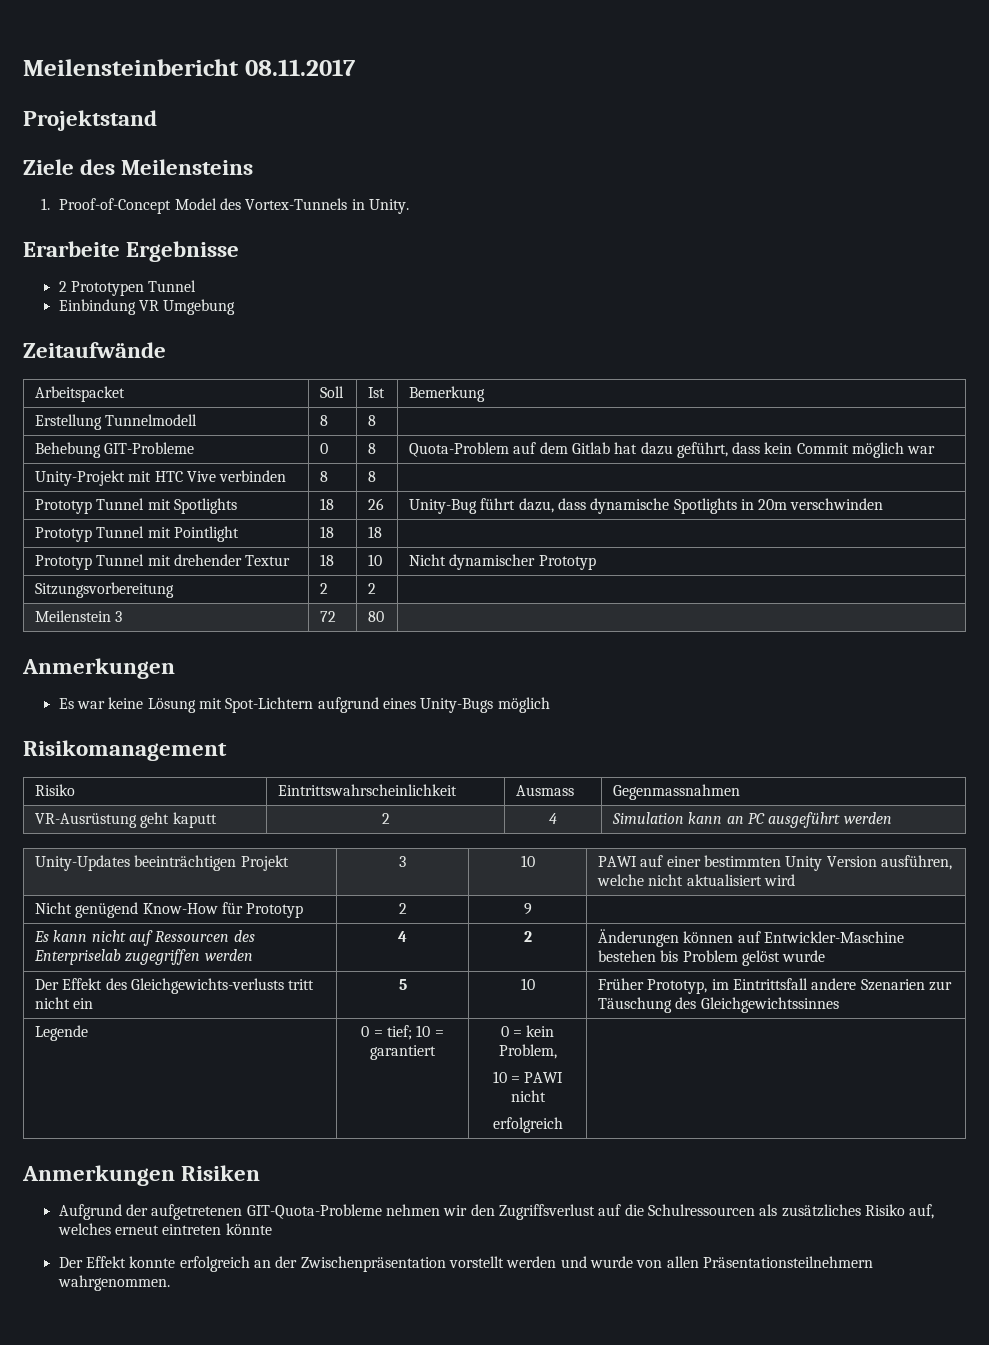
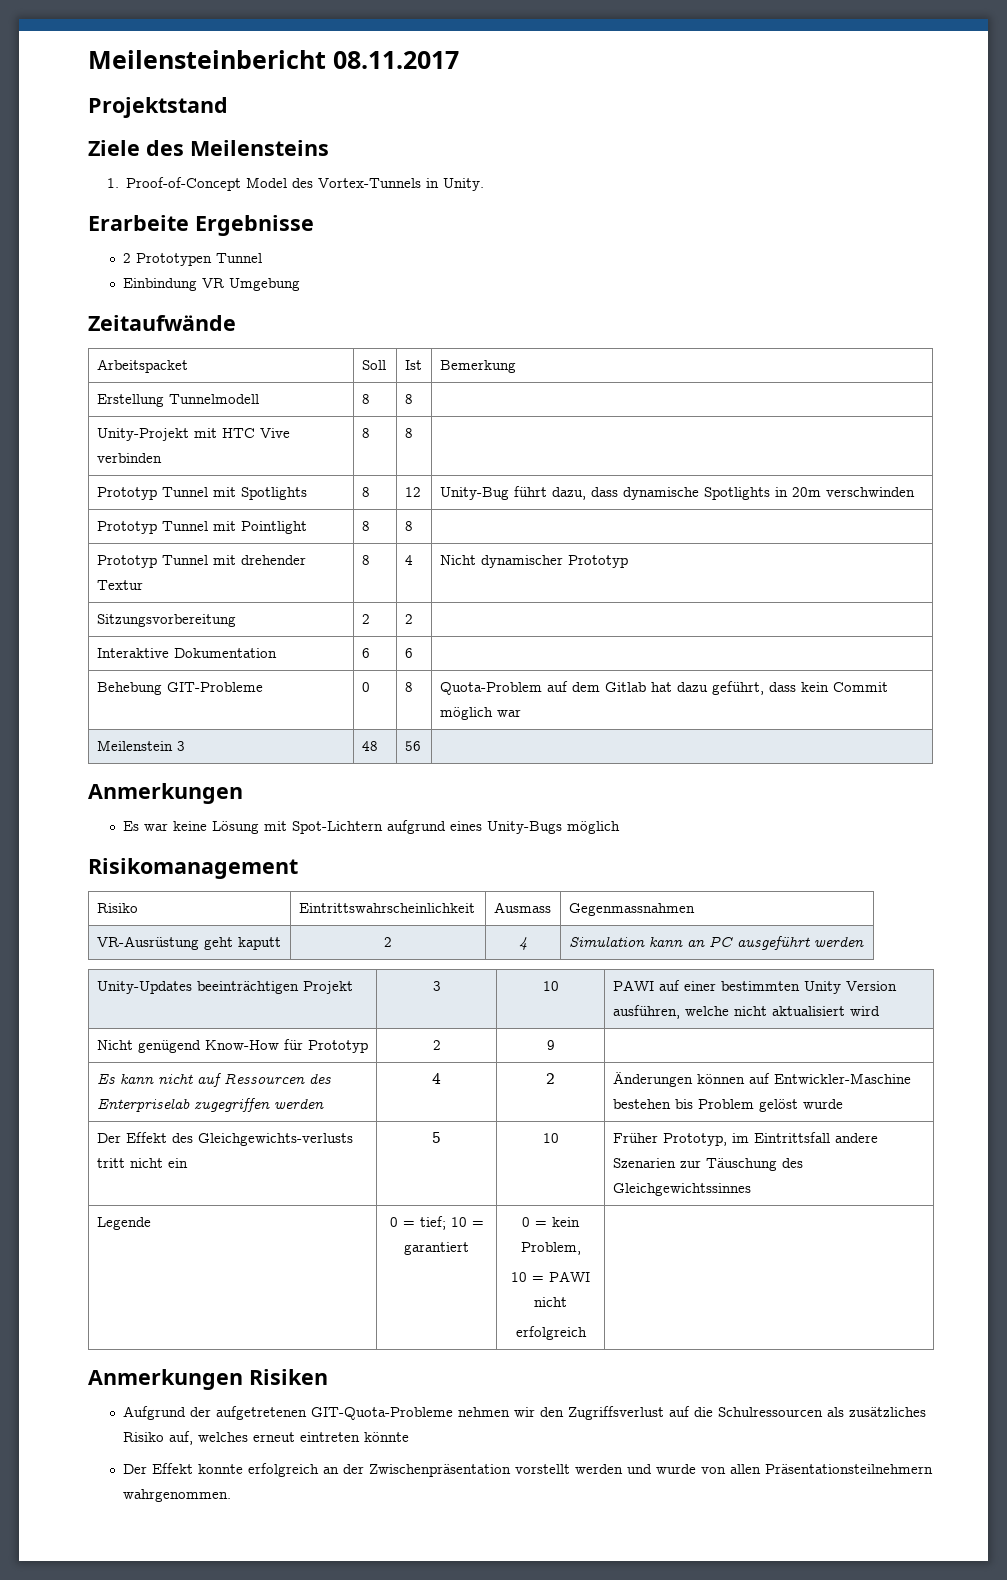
+ Unity-Projekt mit HTC Vive verbinden | 8 | 8 |
+ Prototyp Tunnel mit Spotlights | 8 | 12 | Unity-Bug führt dazu, dass dynamische Spotlights in 20m verschwinden
+ Prototyp Tunnel mit Pointlight | 8 | 8 |
+ Prototyp Tunnel mit drehender Textur | 8 | 4 | Nicht dynamischer Prototyp
+ Sitzungsvorbereitung | 2 | 2 |
+ Interaktive Dokumentation | 6 | 6 |
- Unity-Projekt mit HTC Vive verbinden | 8 | 8 |
- Prototyp Tunnel mit Spotlights | 18 | 26 | Unity-Bug führt dazu, dass dynamische Spotlights in 20m verschwinden
- Prototyp Tunnel mit Pointlight | 18 | 18 |
- Prototyp Tunnel mit drehender Textur | 18 | 10 | Nicht dynamischer Prototyp
- Sitzungsvorbereitung | 2 | 2 |
- Meilenstein 3 | 72 | 80 |
+ Meilenstein 3 | 48 | 56 |

